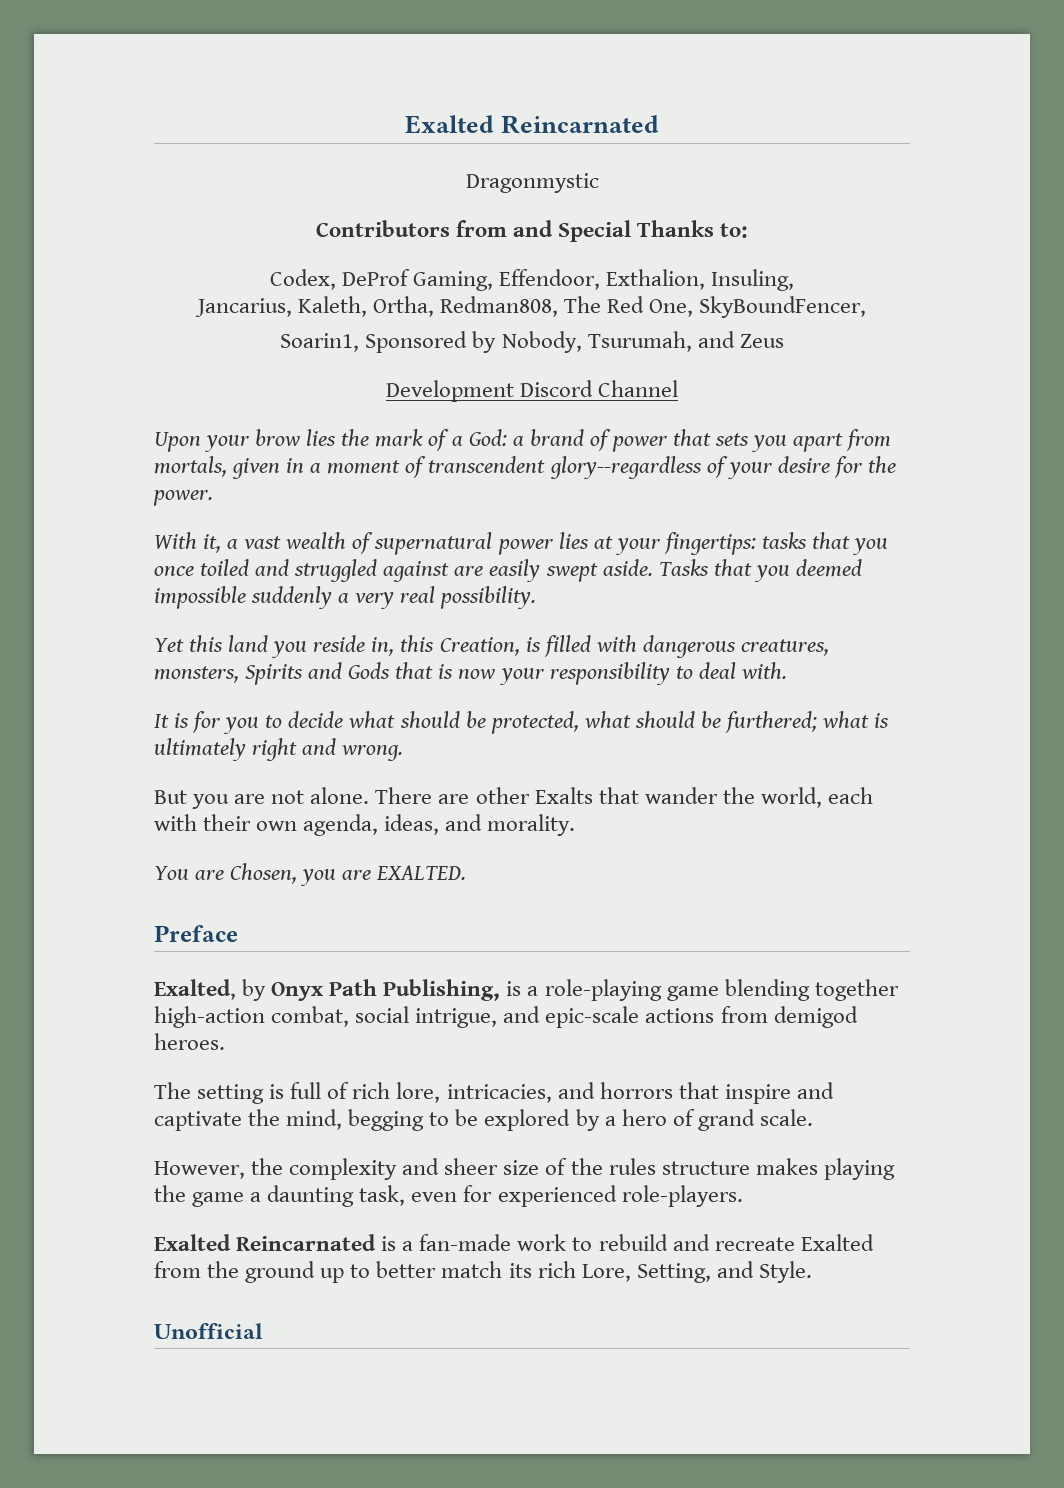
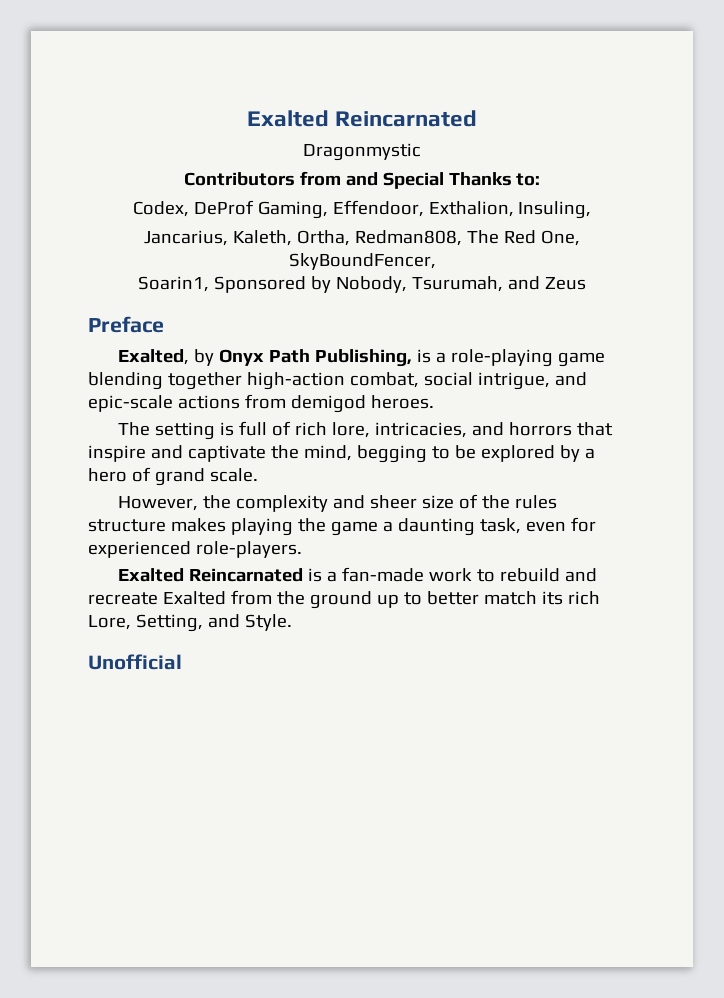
- Development Discord Channel
- Upon your brow lies the mark of a God: a brand of power that sets you apart from mortals, given in a moment of transcendent glory--regardless of your desire for the power.
- With it, a vast wealth of supernatural power lies at your fingertips: tasks that you once toiled and struggled against are easily swept aside. Tasks that you deemed impossible suddenly a very real possibility.
- Yet this land you reside in, this Creation, is filled with dangerous creatures, monsters, Spirits and Gods that is now your responsibility to deal with.
- It is for you to decide what should be protected, what should be furthered; what is ultimately right and wrong.
- But you are not alone. There are other Exalts that wander the world, each with their own agenda, ideas, and morality.
- You are Chosen, you are EXALTED.

